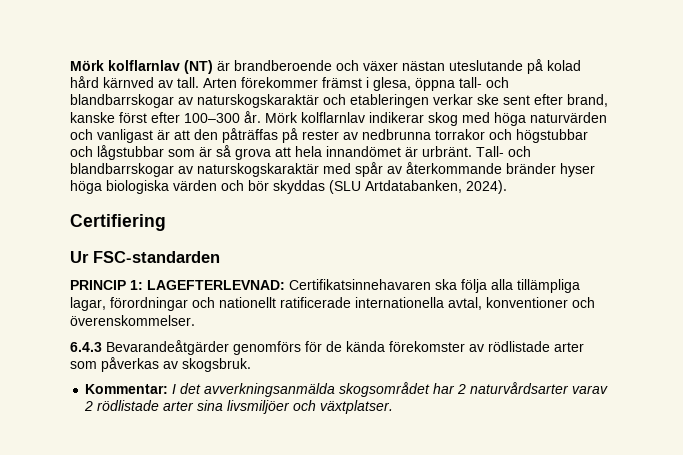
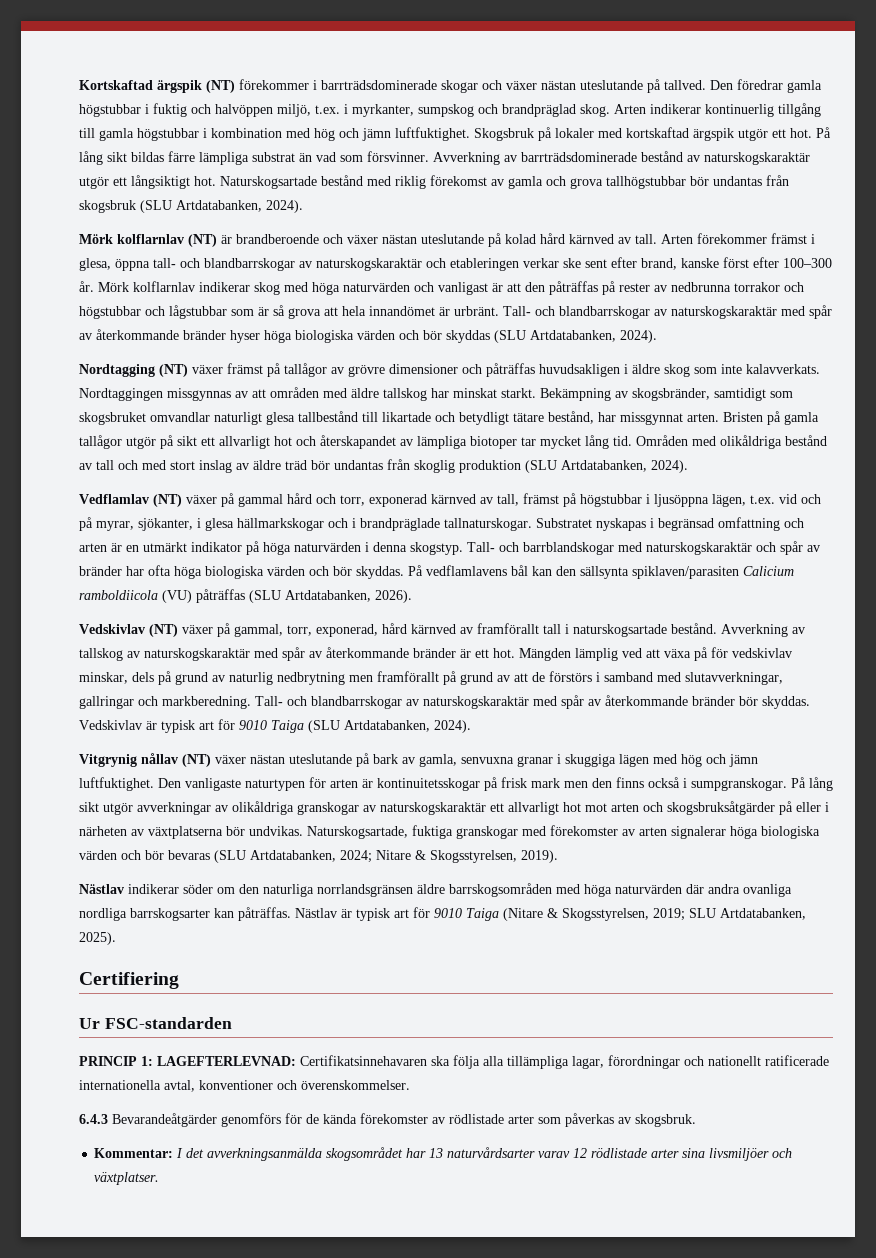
+ Kortskaftad ärgspik (NT) förekommer i barrträdsdominerade skogar och växer nästan uteslutande på tallved. Den föredrar gamla högstubbar i fuktig och halvöppen miljö, t.ex. i myrkanter, sumpskog och brandpräglad skog. Arten indikerar kontinuerlig tillgång till gamla högstubbar i kombination med hög och jämn luftfuktighet. Skogsbruk på lokaler med kortskaftad ärgspik utgör ett hot. På lång sikt bildas färre lämpliga substrat än vad som försvinner. Avverkning av barrträdsdominerade bestånd av naturskogskaraktär utgör ett långsiktigt hot. Naturskogsartade bestånd med riklig förekomst av gamla och grova tallhögstubbar bör undantas från skogsbruk (SLU Artdatabanken, 2024).
+ Nordtagging (NT) växer främst på tallågor av grövre dimensioner och påträffas huvudsakligen i äldre skog som inte kalavverkats. Nordtaggingen missgynnas av att områden med äldre tallskog har minskat starkt. Bekämpning av skogsbränder, samtidigt som skogsbruket omvandlar naturligt glesa tallbestånd till likartade och betydligt tätare bestånd, har missgynnat arten. Bristen på gamla tallågor utgör på sikt ett allvarligt hot och återskapandet av lämpliga biotoper tar mycket lång tid. Områden med olikåldriga bestånd av tall och med stort inslag av äldre träd bör undantas från skoglig produktion (SLU Artdatabanken, 2024).
+ Vedflamlav (NT) växer på gammal hård och torr, exponerad kärnved av tall, främst på högstubbar i ljusöppna lägen, t.ex. vid och på myrar, sjökanter, i glesa hällmarkskogar och i brandpräglade tallnaturskogar. Substratet nyskapas i begränsad omfattning och arten är en utmärkt indikator på höga naturvärden i denna skogstyp. Tall- och barrblandskogar med naturskogskaraktär och spår av bränder har ofta höga biologiska värden och bör skyddas. På vedflamlavens bål kan den sällsynta spiklaven/parasiten Calicium ramboldiicola (VU) påträffas (SLU Artdatabanken, 2026).
+ Vedskivlav (NT) växer på gammal, torr, exponerad, hård kärnved av framförallt tall i naturskogsartade bestånd. Avverkning av tallskog av naturskogskaraktär med spår av återkommande bränder är ett hot. Mängden lämplig ved att växa på för vedskivlav minskar, dels på grund av naturlig nedbrytning men framförallt på grund av att de förstörs i samband med slutavverkningar, gallringar och markberedning. Tall- och blandbarrskogar av naturskogskaraktär med spår av återkommande bränder bör skyddas. Vedskivlav är typisk art för 9010 Taiga (SLU Artdatabanken, 2024).
+ Vitgrynig nållav (NT) växer nästan uteslutande på bark av gamla, senvuxna granar i skuggiga lägen med hög och jämn luftfuktighet. Den vanligaste naturtypen för arten är kontinuitetsskogar på frisk mark men den finns också i sumpgranskogar. På lång sikt utgör avverkningar av olikåldriga granskogar av naturskogskaraktär ett allvarligt hot mot arten och skogsbruksåtgärder på eller i närheten av växtplatserna bör undvikas. Naturskogsartade, fuktiga granskogar med förekomster av arten signalerar höga biologiska värden och bör bevaras (SLU Artdatabanken, 2024; Nitare & Skogsstyrelsen, 2019).
+ Nästlav indikerar söder om den naturliga norrlandsgränsen äldre barrskogsområden med höga naturvärden där andra ovanliga nordliga barrskogsarter kan påträffas. Nästlav är typisk art för 9010 Taiga (Nitare & Skogsstyrelsen, 2019; SLU Artdatabanken, 2025).
- Kommentar: I det avverkningsanmälda skogsområdet har 2 naturvårdsarter varav 2 rödlistade arter sina livsmiljöer och växtplatser.
+ Kommentar: I det avverkningsanmälda skogsområdet har 13 naturvårdsarter varav 12 rödlistade arter sina livsmiljöer och växtplatser.

